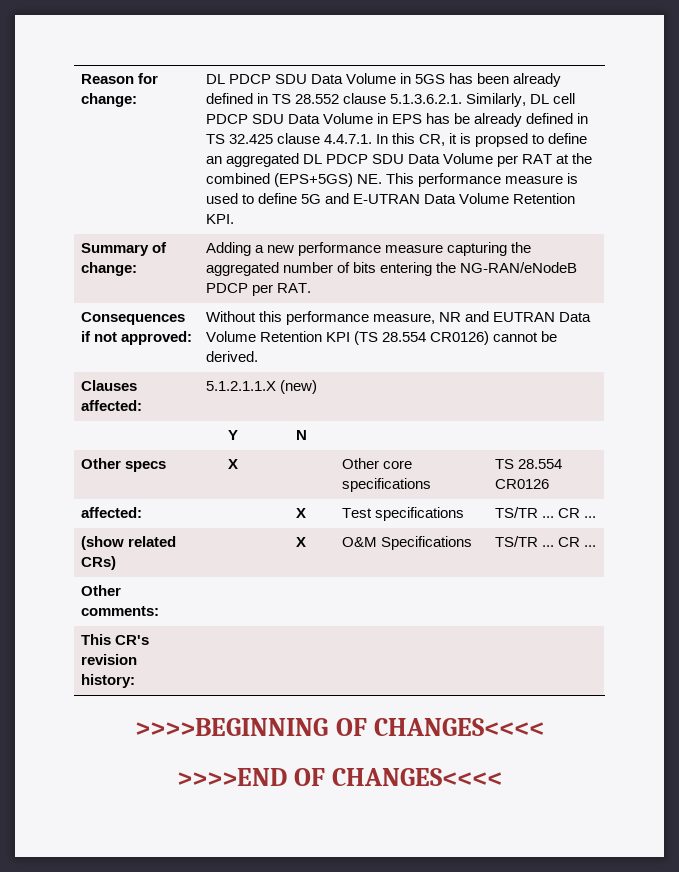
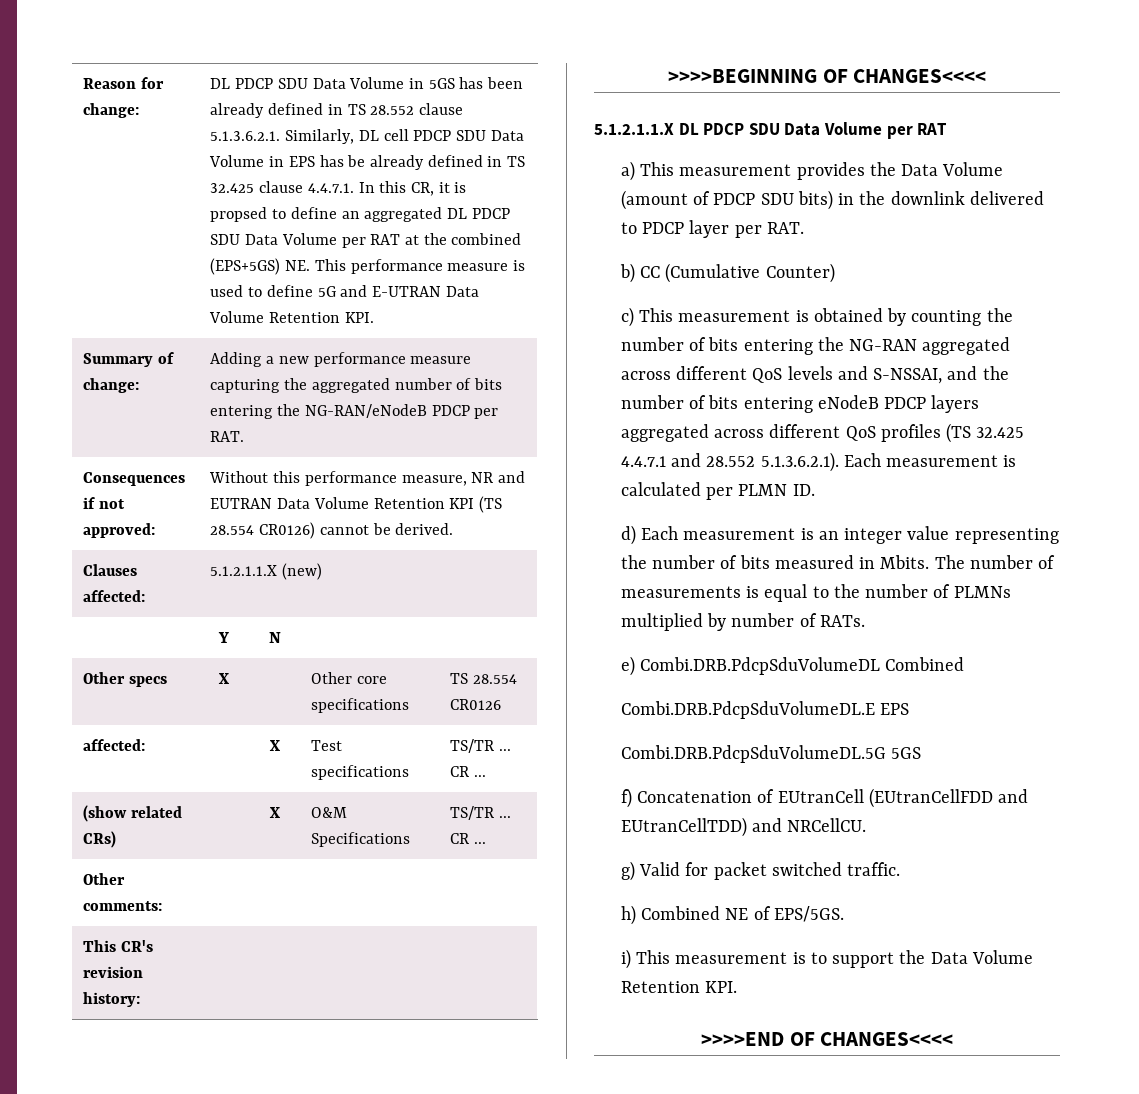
+ 5.1.2.1.1.X DL PDCP SDU Data Volume per RAT
+ a) This measurement provides the Data Volume (amount of PDCP SDU bits) in the downlink delivered to PDCP layer per RAT.
+ b) CC (Cumulative Counter)
+ c) This measurement is obtained by counting the number of bits entering the NG-RAN aggregated across different QoS levels and S-NSSAI, and the number of bits entering eNodeB PDCP layers aggregated across different QoS profiles (TS 32.425 4.4.7.1 and 28.552 5.1.3.6.2.1). Each measurement is calculated per PLMN ID.
+ d) Each measurement is an integer value representing the number of bits measured in Mbits. The number of measurements is equal to the number of PLMNs multiplied by number of RATs.
+ e) Combi.DRB.PdcpSduVolumeDL Combined
+ Combi.DRB.PdcpSduVolumeDL.E EPS
+ Combi.DRB.PdcpSduVolumeDL.5G 5GS
+ f) Concatenation of EUtranCell (EUtranCellFDD and EUtranCellTDD) and NRCellCU.
+ g) Valid for packet switched traffic.
+ h) Combined NE of EPS/5GS.
+ i) This measurement is to support the Data Volume Retention KPI.

